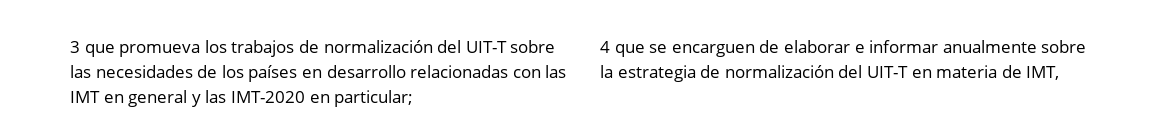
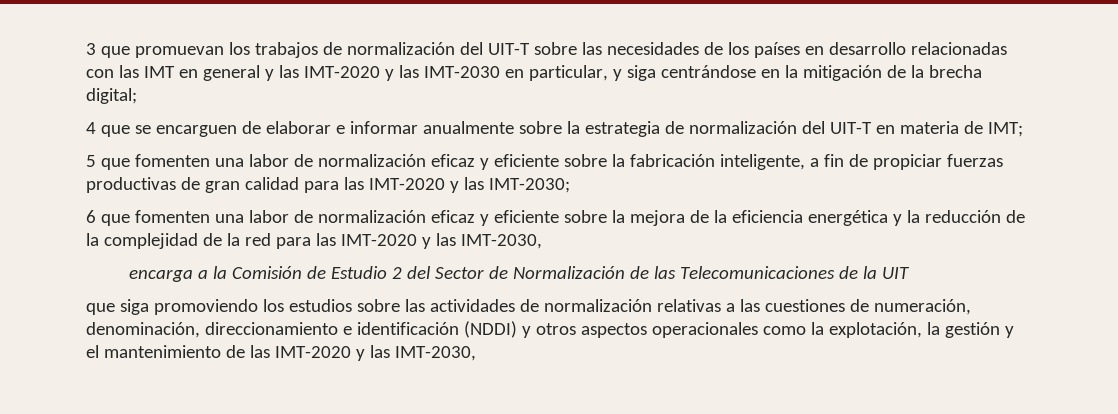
- 3 que promueva los trabajos de normalización del UIT-T sobre las necesidades de los países en desarrollo relacionadas con las IMT en general y las IMT-2020 en particular;
+ 3 que promuevan los trabajos de normalización del UIT-T sobre las necesidades de los países en desarrollo relacionadas con las IMT en general y las IMT-2020 y las IMT-2030 en particular, y siga centrándose en la mitigación de la brecha digital;
- 4 que se encarguen de elaborar e informar anualmente sobre la estrategia de normalización del UIT-T en materia de IMT,
+ 4 que se encarguen de elaborar e informar anualmente sobre la estrategia de normalización del UIT-T en materia de IMT;
+ 5 que fomenten una labor de normalización eficaz y eficiente sobre la fabricación inteligente, a fin de propiciar fuerzas productivas de gran calidad para las IMT-2020 y las IMT-2030;
+ 6 que fomenten una labor de normalización eficaz y eficiente sobre la mejora de la eficiencia energética y la reducción de la complejidad de la red para las IMT-2020 y las IMT-2030,
+ encarga a la Comisión de Estudio 2 del Sector de Normalización de las Telecomunicaciones de la UIT
+ que siga promoviendo los estudios sobre las actividades de normalización relativas a las cuestiones de numeración, denominación, direccionamiento e identificación (NDDI) y otros aspectos operacionales como la explotación, la gestión y el mantenimiento de las IMT-2020 y las IMT-2030,

